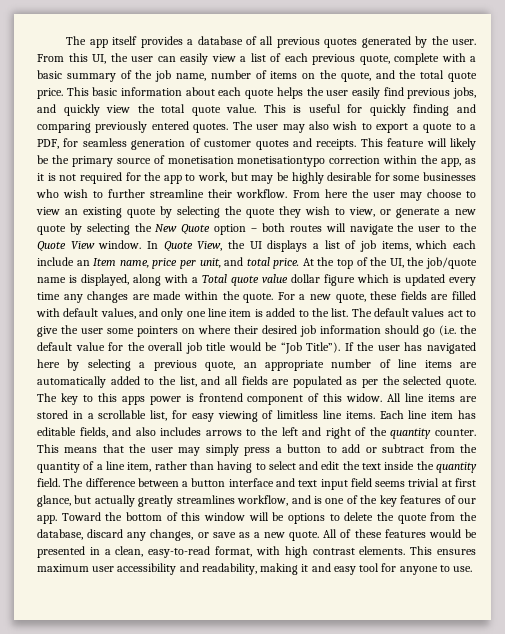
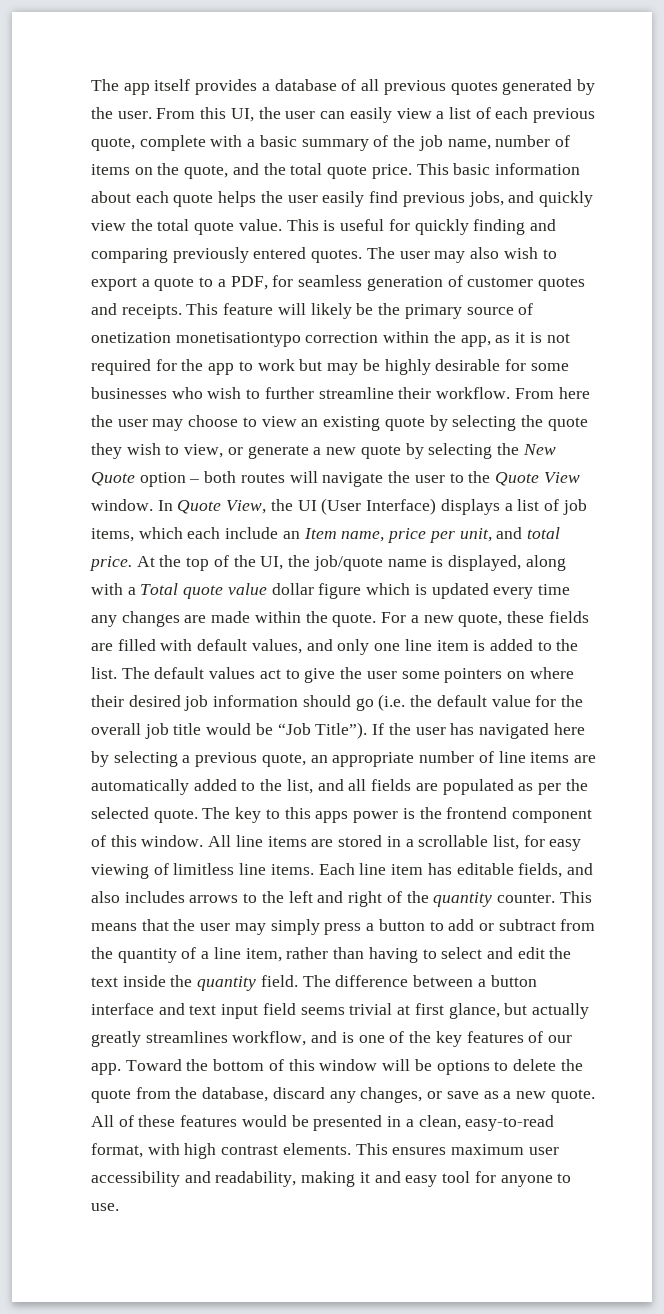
- This feature will likely be the primary source of monetisation monetisationtypo correction within the app, as it is not required for the app to work, but may be highly desirable for some businesses who wish to further streamline their workflow.
+ This feature will likely be the primary source of onetization monetisationtypo correction within the app, as it is not required for the app to work but may be highly desirable for some businesses who wish to further streamline their workflow.
- In Quote View, the UI displays a list of job items, which each include an Item name, price per unit, and total price.
+ In Quote View, the UI (User Interface) displays a list of job items, which each include an Item name, price per unit, and total price.
- The key to this apps power is frontend component of this widow.
+ The key to this apps power is the frontend component of this window.

